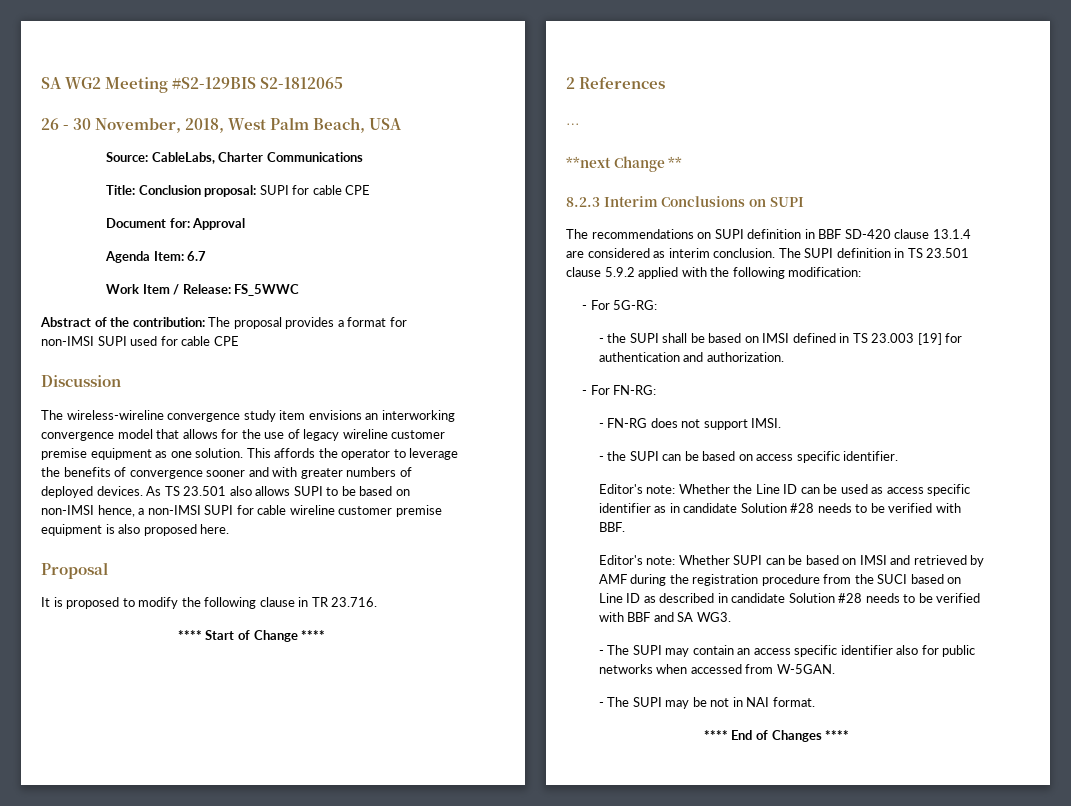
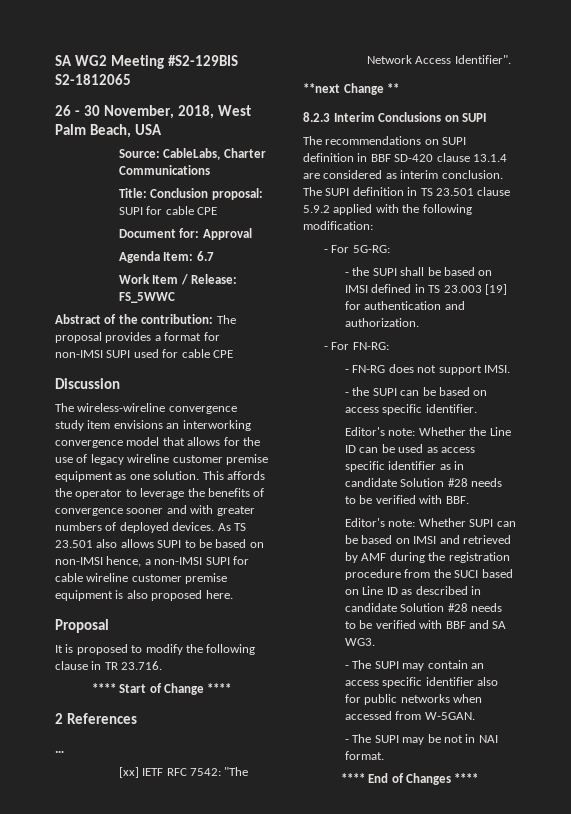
+ [xx] IETF RFC 7542: "The Network Access Identifier".

